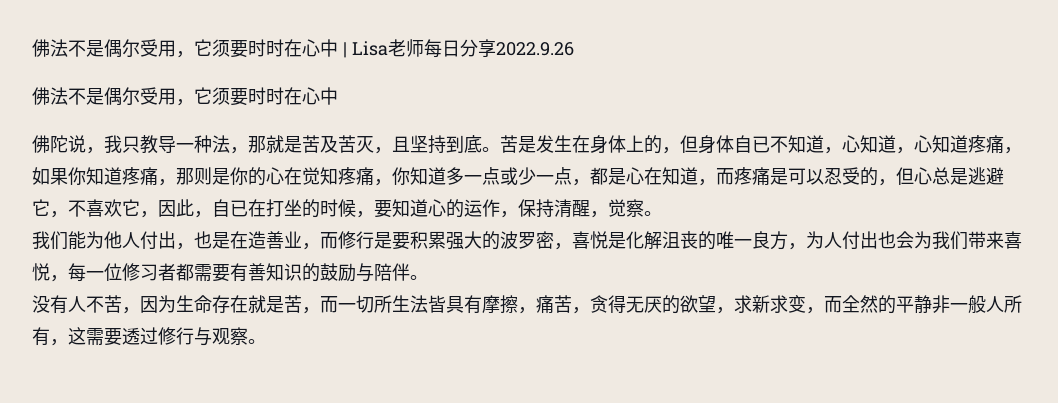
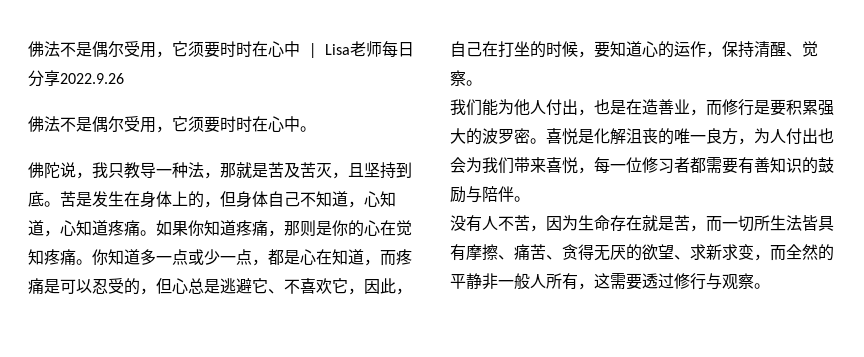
  佛法不是偶尔受用，它须要时时在心中 | Lisa老师每日分享2022.9.26
- 佛法不是偶尔受用，它须要时时在心中
+ 佛法不是偶尔受用，它须要时时在心中。
- 苦是发生在身体上的，但身体自已不知道，心知道，心知道疼痛，如果你知道疼痛，那则是你的心在觉知疼痛，你知道多一点或少一点，都是心在知道，而疼痛是可以忍受的，但心总是逃避它，不喜欢它，因此，自已在打坐的时候，要知道心的运作，保持清醒，觉察。
+ 苦是发生在身体上的，但身体自己不知道，心知道，心知道疼痛。如果你知道疼痛，那则是你的心在觉知疼痛。你知道多一点或少一点，都是心在知道，而疼痛是可以忍受的，但心总是逃避它、不喜欢它，因此，自己在打坐的时候，要知道心的运作，保持清醒、觉察。
- 我们能为他人付出，也是在造善业，而修行是要积累强大的波罗密，喜悦是化解沮丧的唯一良方，为人付出也会为我们带来喜悦，每一位修习者都需要有善知识的鼓励与陪伴。
+ 我们能为他人付出，也是在造善业，而修行是要积累强大的波罗密。喜悦是化解沮丧的唯一良方，为人付出也会为我们带来喜悦，每一位修习者都需要有善知识的鼓励与陪伴。
- 没有人不苦，因为生命存在就是苦，而一切所生法皆具有摩擦，痛苦，贪得无厌的欲望，求新求变，而全然的平静非一般人所有，这需要透过修行与观察。
+ 没有人不苦，因为生命存在就是苦，而一切所生法皆具有摩擦、痛苦、贪得无厌的欲望、求新求变，而全然的平静非一般人所有，这需要透过修行与观察。

